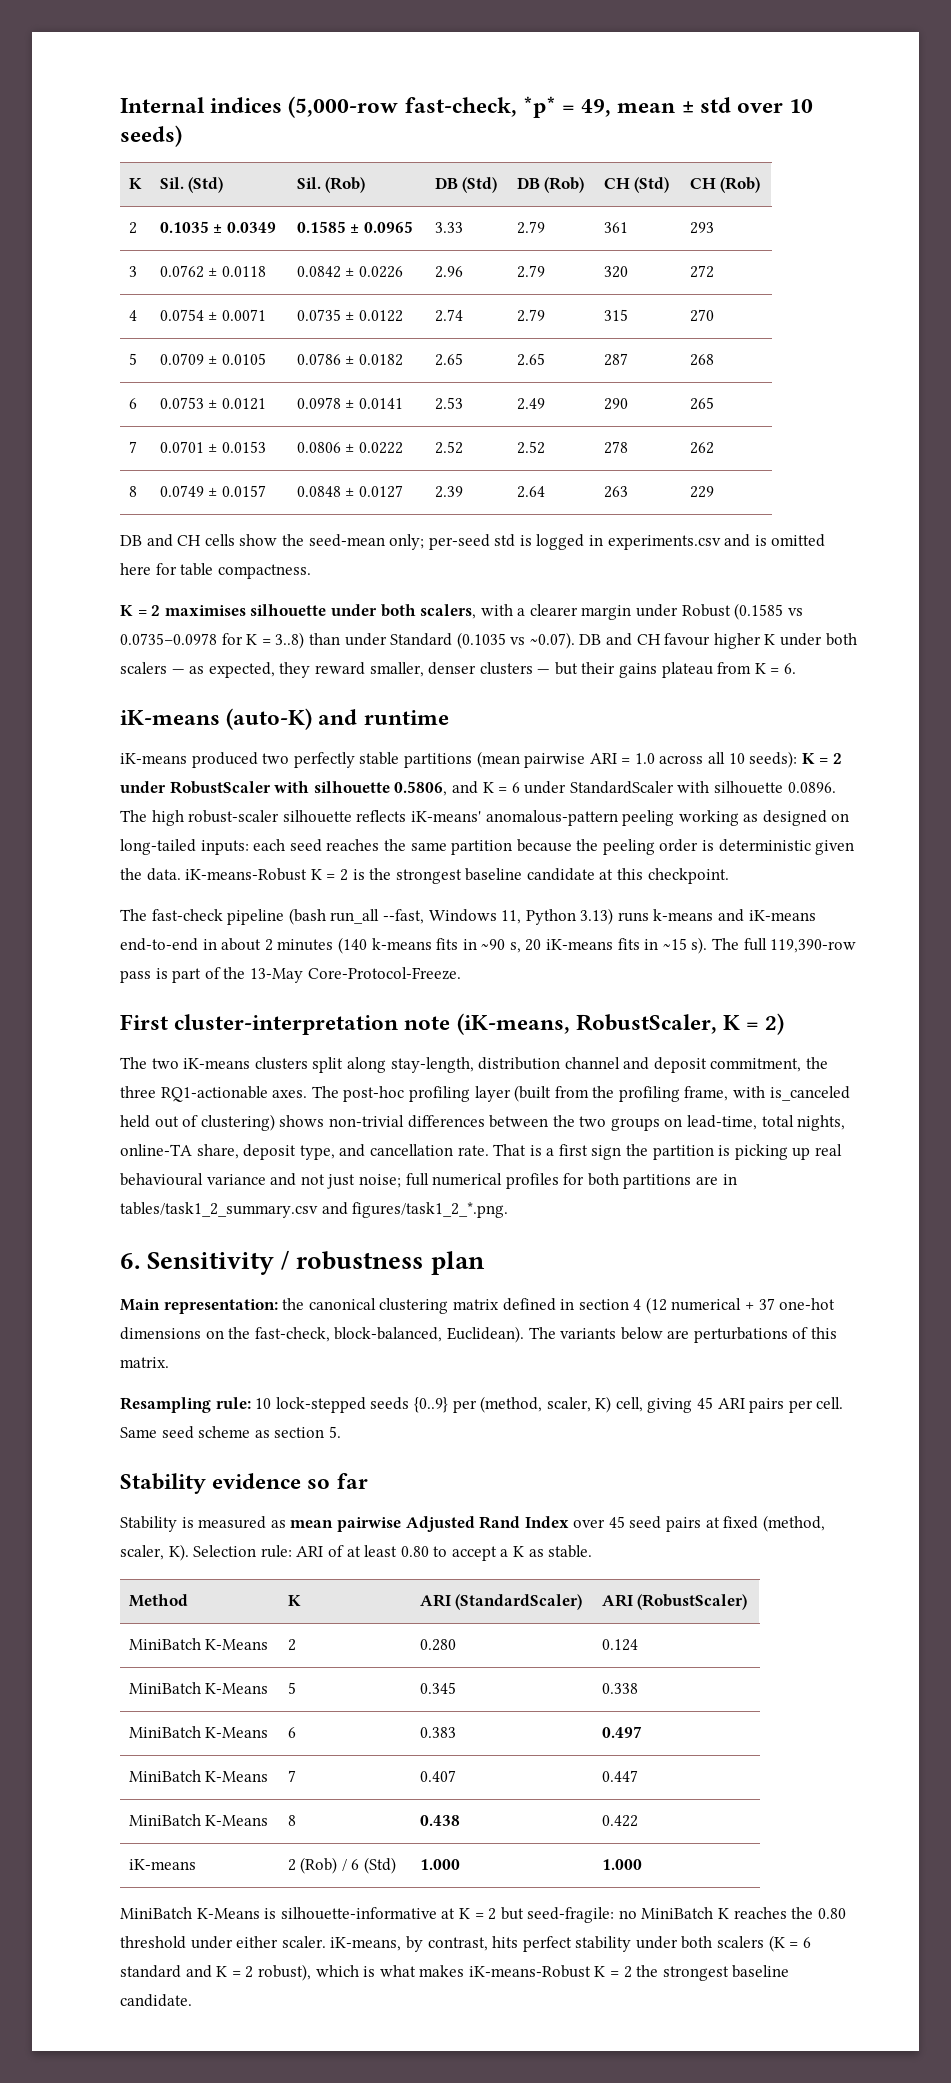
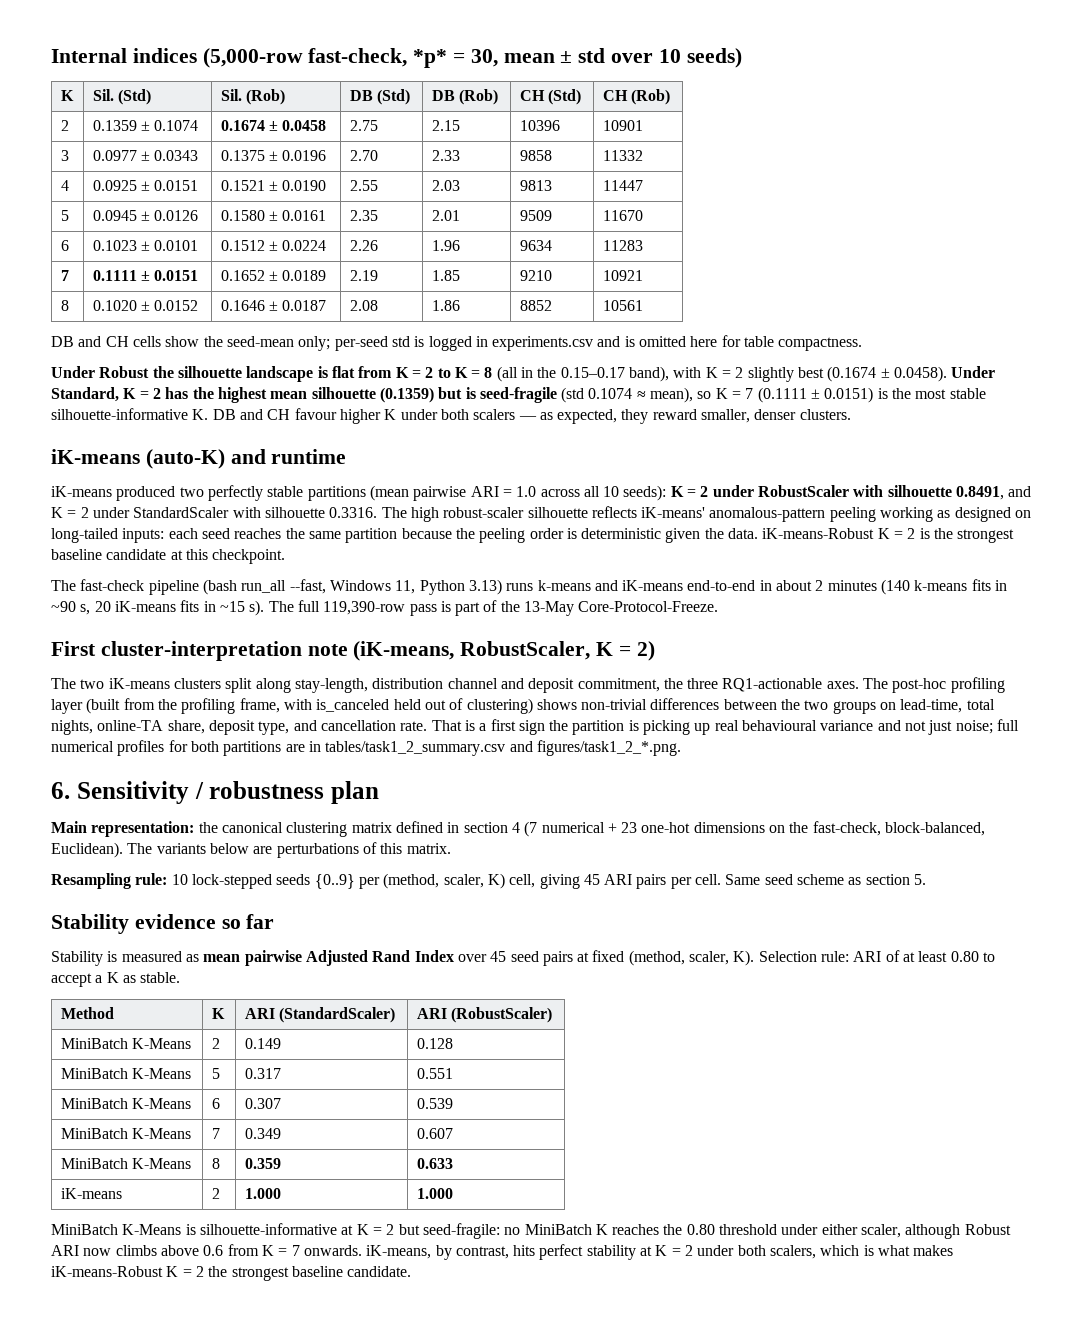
- Internal indices (5,000-row fast-check, *p* = 49, mean ± std over 10 seeds)
+ Internal indices (5,000-row fast-check, *p* = 30, mean ± std over 10 seeds)
- 2 | 0.1035 ± 0.0349 | 0.1585 ± 0.0965 | 3.33 | 2.79 | 361 | 293
- 3 | 0.0762 ± 0.0118 | 0.0842 ± 0.0226 | 2.96 | 2.79 | 320 | 272
- 4 | 0.0754 ± 0.0071 | 0.0735 ± 0.0122 | 2.74 | 2.79 | 315 | 270
- 5 | 0.0709 ± 0.0105 | 0.0786 ± 0.0182 | 2.65 | 2.65 | 287 | 268
- 6 | 0.0753 ± 0.0121 | 0.0978 ± 0.0141 | 2.53 | 2.49 | 290 | 265
- 7 | 0.0701 ± 0.0153 | 0.0806 ± 0.0222 | 2.52 | 2.52 | 278 | 262
- 8 | 0.0749 ± 0.0157 | 0.0848 ± 0.0127 | 2.39 | 2.64 | 263 | 229
+ 2 | 0.1359 ± 0.1074 | 0.1674 ± 0.0458 | 2.75 | 2.15 | 10396 | 10901
+ 3 | 0.0977 ± 0.0343 | 0.1375 ± 0.0196 | 2.70 | 2.33 | 9858 | 11332
+ 4 | 0.0925 ± 0.0151 | 0.1521 ± 0.0190 | 2.55 | 2.03 | 9813 | 11447
+ 5 | 0.0945 ± 0.0126 | 0.1580 ± 0.0161 | 2.35 | 2.01 | 9509 | 11670
+ 6 | 0.1023 ± 0.0101 | 0.1512 ± 0.0224 | 2.26 | 1.96 | 9634 | 11283
+ 7 | 0.1111 ± 0.0151 | 0.1652 ± 0.0189 | 2.19 | 1.85 | 9210 | 10921
+ 8 | 0.1020 ± 0.0152 | 0.1646 ± 0.0187 | 2.08 | 1.86 | 8852 | 10561
- K = 2 maximises silhouette under both scalers, with a clearer margin under Robust (0.1585 vs 0.0735–0.0978 for K = 3..8) than under Standard (0.1035 vs ~0.07). DB and CH favour higher K under both scalers — as expected, they reward smaller, denser clusters — but their gains plateau from K = 6.
+ Under Robust the silhouette landscape is flat from K = 2 to K = 8 (all in the 0.15–0.17 band), with K = 2 slightly best (0.1674 ± 0.0458). Under Standard, K = 2 has the highest mean silhouette (0.1359) but is seed-fragile (std 0.1074 ≈ mean), so K = 7 (0.1111 ± 0.0151) is the most stable silhouette-informative K. DB and CH favour higher K under both scalers — as expected, they reward smaller, denser clusters.
- K = 2 under RobustScaler with silhouette 0.5806, and K = 6 under StandardScaler with silhouette 0.0896. The high robust-scaler silhouette reflects iK-means' anomalous-pattern peeling working as designed on long-tailed inputs:
+ K = 2 under RobustScaler with silhouette 0.8491, and K = 2 under StandardScaler with silhouette 0.3316. The high robust-scaler silhouette reflects iK-means' anomalous-pattern peeling working as designed on long-tailed inputs:
- Main representation: the canonical clustering matrix defined in section 4 (12 numerical + 37 one-hot dimensions on the fast-check, block-balanced, Euclidean).
+ Main representation: the canonical clustering matrix defined in section 4 (7 numerical + 23 one-hot dimensions on the fast-check, block-balanced, Euclidean).
- MiniBatch K-Means | 2 | 0.280 | 0.124
+ MiniBatch K-Means | 2 | 0.149 | 0.128
- MiniBatch K-Means | 5 | 0.345 | 0.338
+ MiniBatch K-Means | 5 | 0.317 | 0.551
- MiniBatch K-Means | 6 | 0.383 | 0.497
+ MiniBatch K-Means | 6 | 0.307 | 0.539
- MiniBatch K-Means | 7 | 0.407 | 0.447
+ MiniBatch K-Means | 7 | 0.349 | 0.607
- MiniBatch K-Means | 8 | 0.438 | 0.422
+ MiniBatch K-Means | 8 | 0.359 | 0.633
- iK-means | 2 (Rob) / 6 (Std) | 1.000 | 1.000
+ iK-means | 2 | 1.000 | 1.000
- MiniBatch K-Means is silhouette-informative at K = 2 but seed-fragile: no MiniBatch K reaches the 0.80 threshold under either scaler. iK-means, by contrast, hits perfect stability under both scalers (K = 6 standard and K = 2 robust), which is what makes iK-means-Robust K = 2 the strongest baseline candidate.
+ MiniBatch K-Means is silhouette-informative at K = 2 but seed-fragile: no MiniBatch K reaches the 0.80 threshold under either scaler, although Robust ARI now climbs above 0.6 from K = 7 onwards. iK-means, by contrast, hits perfect stability at K = 2 under both scalers, which is what makes iK-means-Robust K = 2 the strongest baseline candidate.

